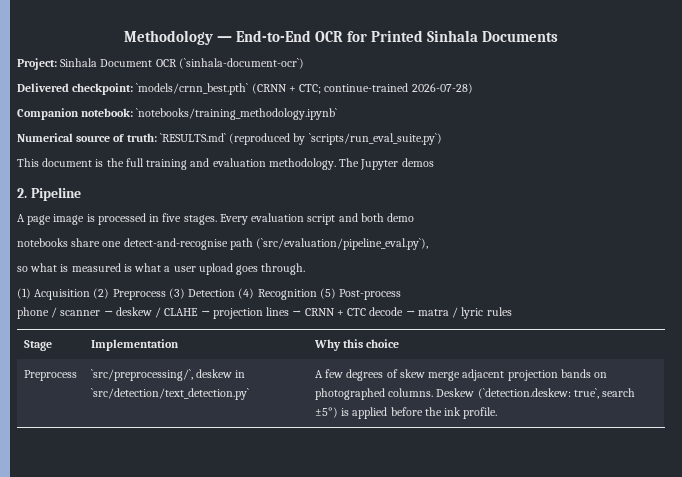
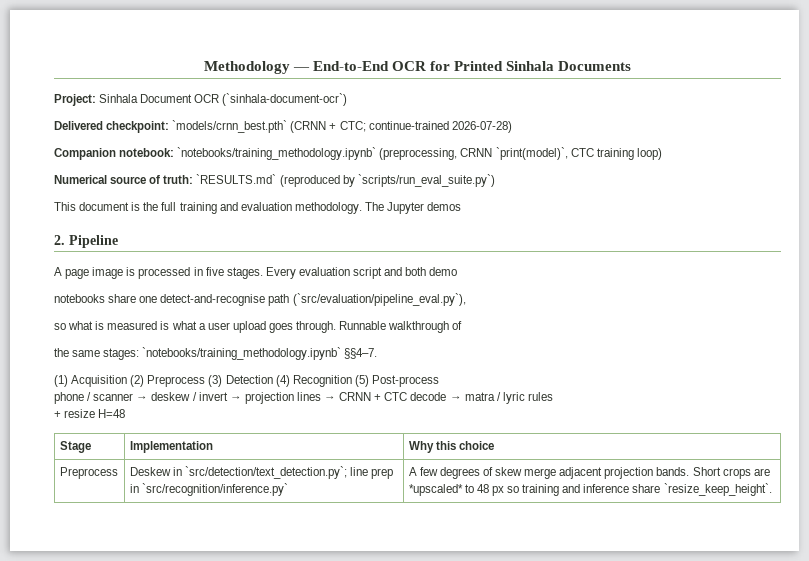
- Companion notebook: `notebooks/training_methodology.ipynb`
+ Companion notebook: `notebooks/training_methodology.ipynb` (preprocessing, CRNN `print(model)`, CTC training loop)
+ Runnable walkthrough of
+ the same stages: `notebooks/training_methodology.ipynb` §§4–7.
- phone / scanner → deskew / CLAHE → projection lines → CRNN + CTC decode → matra / lyric rules
+ phone / scanner → deskew / invert → projection lines → CRNN + CTC decode → matra / lyric rules
+ + resize H=48
- Preprocess | `src/preprocessing/`, deskew in `src/detection/text_detection.py` | A few degrees of skew merge adjacent projection bands on photographed columns. Deskew (`detection.deskew: true`, search ±5°) is applied before the ink profile.
+ Preprocess | Deskew in `src/detection/text_detection.py`; line prep in `src/recognition/inference.py` | A few degrees of skew merge adjacent projection bands. Short crops are *upscaled* to 48 px so training and inference share `resize_keep_height`.

